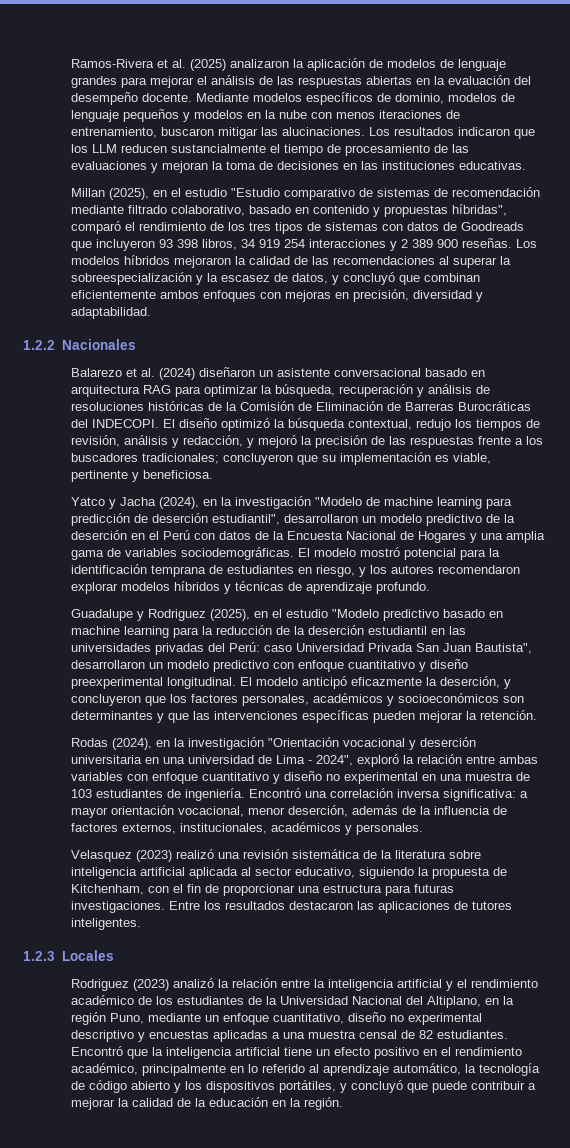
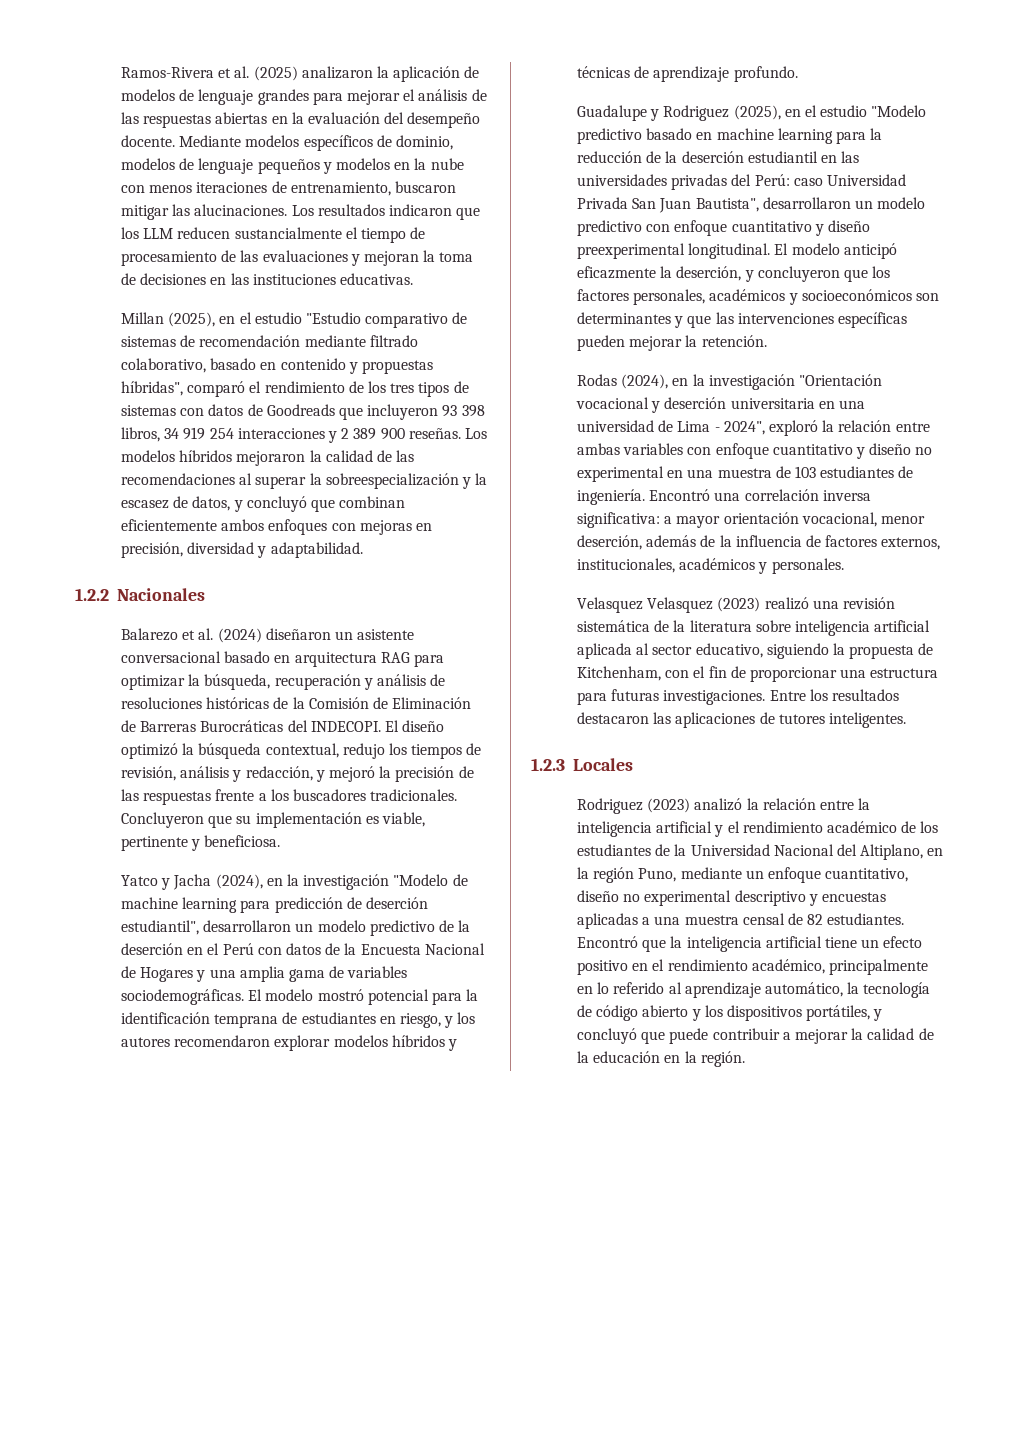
- El diseño optimizó la búsqueda contextual, redujo los tiempos de revisión, análisis y redacción, y mejoró la precisión de las respuestas frente a los buscadores tradicionales; concluyeron que su implementación es viable, pertinente y beneficiosa.
+ El diseño optimizó la búsqueda contextual, redujo los tiempos de revisión, análisis y redacción, y mejoró la precisión de las respuestas frente a los buscadores tradicionales. Concluyeron que su implementación es viable, pertinente y beneficiosa.
- Velasquez (2023) realizó una revisión sistemática de la literatura sobre inteligencia artificial aplicada al sector educativo, siguiendo la propuesta de Kitchenham, con el fin de proporcionar una estructura para futuras investigaciones.
+ Velasquez Velasquez (2023) realizó una revisión sistemática de la literatura sobre inteligencia artificial aplicada al sector educativo, siguiendo la propuesta de Kitchenham, con el fin de proporcionar una estructura para futuras investigaciones.

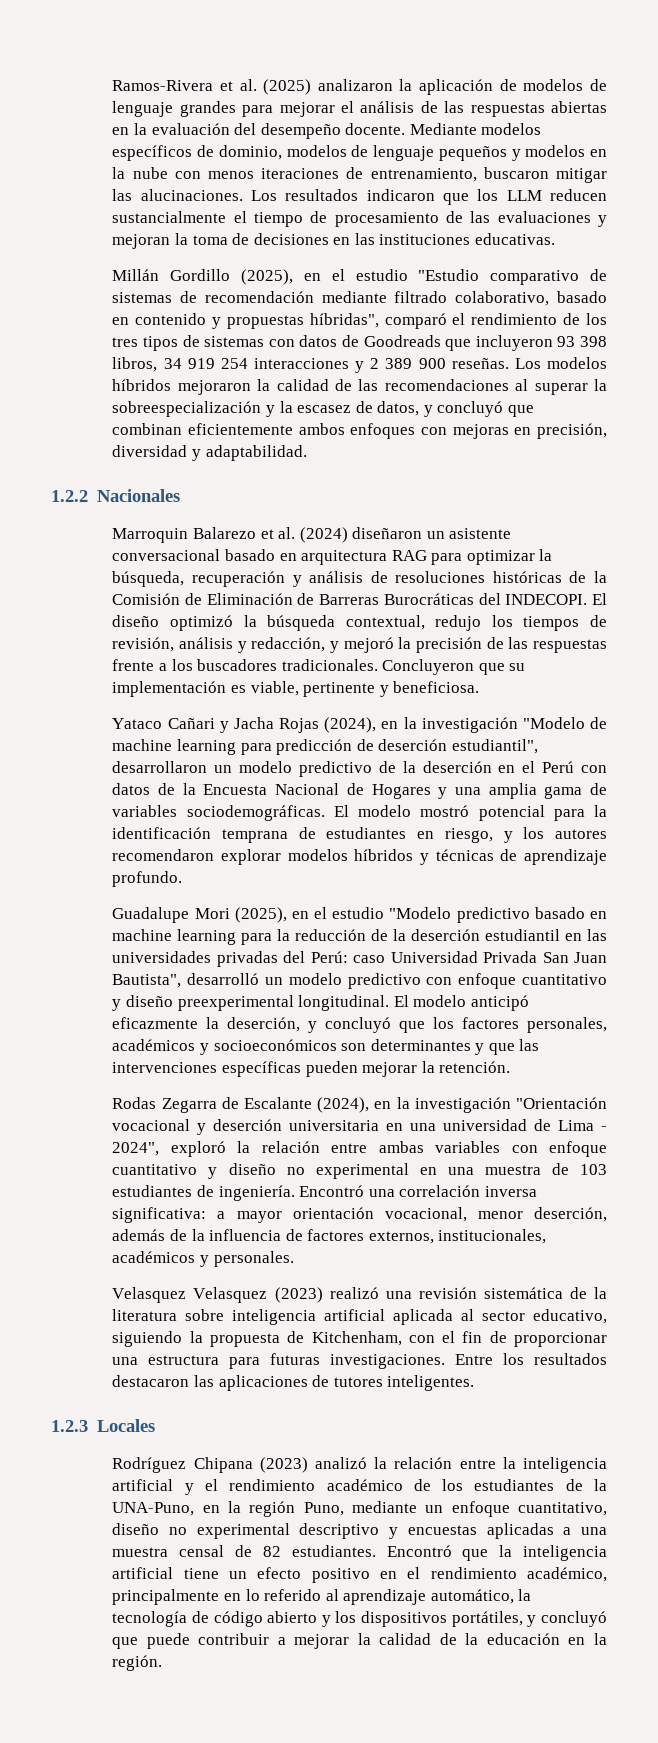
- Millan (2025), en el estudio "Estudio comparativo de sistemas de recomendación mediante filtrado colaborativo, basado en contenido y propuestas híbridas", comparó el rendimiento de los tres tipos de sistemas con datos de Goodreads que incluyeron 93 398 libros, 34 919 254 interacciones y 2 389 900 reseñas.
+ Millán Gordillo (2025), en el estudio "Estudio comparativo de sistemas de recomendación mediante filtrado colaborativo, basado en contenido y propuestas híbridas", comparó el rendimiento de los tres tipos de sistemas con datos de Goodreads que incluyeron 93 398 libros, 34 919 254 interacciones y 2 389 900 reseñas.
- Balarezo et al. (2024) diseñaron un asistente conversacional basado en arquitectura RAG para optimizar la búsqueda, recuperación y análisis de resoluciones históricas de la Comisión de Eliminación de Barreras Burocráticas del INDECOPI.
+ Marroquin Balarezo et al. (2024) diseñaron un asistente conversacional basado en arquitectura RAG para optimizar la búsqueda, recuperación y análisis de resoluciones históricas de la Comisión de Eliminación de Barreras Burocráticas del INDECOPI.
- Yatco y Jacha (2024), en la investigación "Modelo de machine learning para predicción de deserción estudiantil", desarrollaron un modelo predictivo de la deserción en el Perú con datos de la Encuesta Nacional de Hogares y una amplia gama de variables sociodemográficas.
+ Yataco Cañari y Jacha Rojas (2024), en la investigación "Modelo de machine learning para predicción de deserción estudiantil", desarrollaron un modelo predictivo de la deserción en el Perú con datos de la Encuesta Nacional de Hogares y una amplia gama de variables sociodemográficas.
- Guadalupe y Rodriguez (2025), en el estudio "Modelo predictivo basado en machine learning para la reducción de la deserción estudiantil en las universidades privadas del Perú: caso Universidad Privada San Juan Bautista", desarrollaron un modelo predictivo con enfoque cuantitativo y diseño preexperimental longitudinal.
+ Guadalupe Mori (2025), en el estudio "Modelo predictivo basado en machine learning para la reducción de la deserción estudiantil en las universidades privadas del Perú: caso Universidad Privada San Juan Bautista", desarrolló un modelo predictivo con enfoque cuantitativo y diseño preexperimental longitudinal.
- El modelo anticipó eficazmente la deserción, y concluyeron que los factores personales, académicos y socioeconómicos son determinantes y que las intervenciones específicas pueden mejorar la retención.
+ El modelo anticipó eficazmente la deserción, y concluyó que los factores personales, académicos y socioeconómicos son determinantes y que las intervenciones específicas pueden mejorar la retención.
- Rodas (2024), en la investigación "Orientación vocacional y deserción universitaria en una universidad de Lima - 2024", exploró la relación entre ambas variables con enfoque cuantitativo y diseño no experimental en una muestra de 103 estudiantes de ingeniería.
+ Rodas Zegarra de Escalante (2024), en la investigación "Orientación vocacional y deserción universitaria en una universidad de Lima - 2024", exploró la relación entre ambas variables con enfoque cuantitativo y diseño no experimental en una muestra de 103 estudiantes de ingeniería.
- Rodriguez (2023) analizó la relación entre la inteligencia artificial y el rendimiento académico de los estudiantes de la Universidad Nacional del Altiplano, en la región Puno, mediante un enfoque cuantitativo, diseño no experimental descriptivo y encuestas aplicadas a una muestra censal de 82 estudiantes.
+ Rodríguez Chipana (2023) analizó la relación entre la inteligencia artificial y el rendimiento académico de los estudiantes de la UNA-Puno, en la región Puno, mediante un enfoque cuantitativo, diseño no experimental descriptivo y encuestas aplicadas a una muestra censal de 82 estudiantes.

